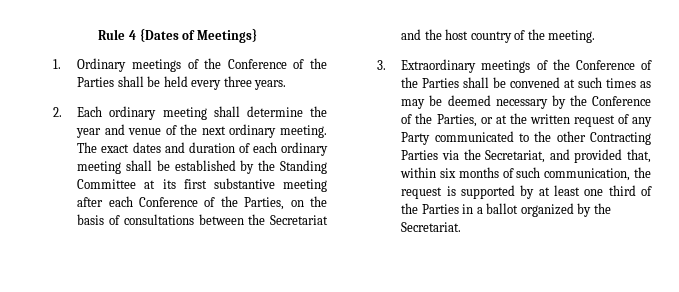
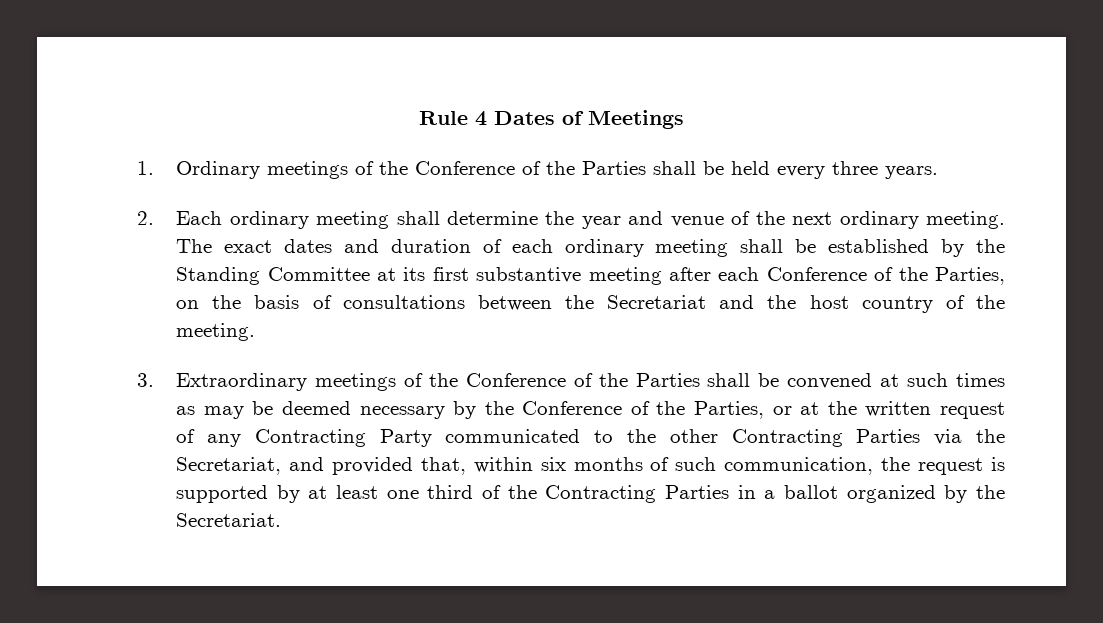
- Rule 4 {Dates of Meetings}
+ Rule 4 Dates of Meetings
- 3. Extraordinary meetings of the Conference of the Parties shall be convened at such times as may be deemed necessary by the Conference of the Parties, or at the written request of any Party communicated to the other Contracting Parties via the Secretariat, and provided that, within six months of such communication, the request is supported by at least one third of the Parties in a ballot organized by the Secretariat.
+ 3. Extraordinary meetings of the Conference of the Parties shall be convened at such times as may be deemed necessary by the Conference of the Parties, or at the written request of any Contracting Party communicated to the other Contracting Parties via the Secretariat, and provided that, within six months of such communication, the request is supported by at least one third of the Contracting Parties in a ballot organized by the Secretariat.

